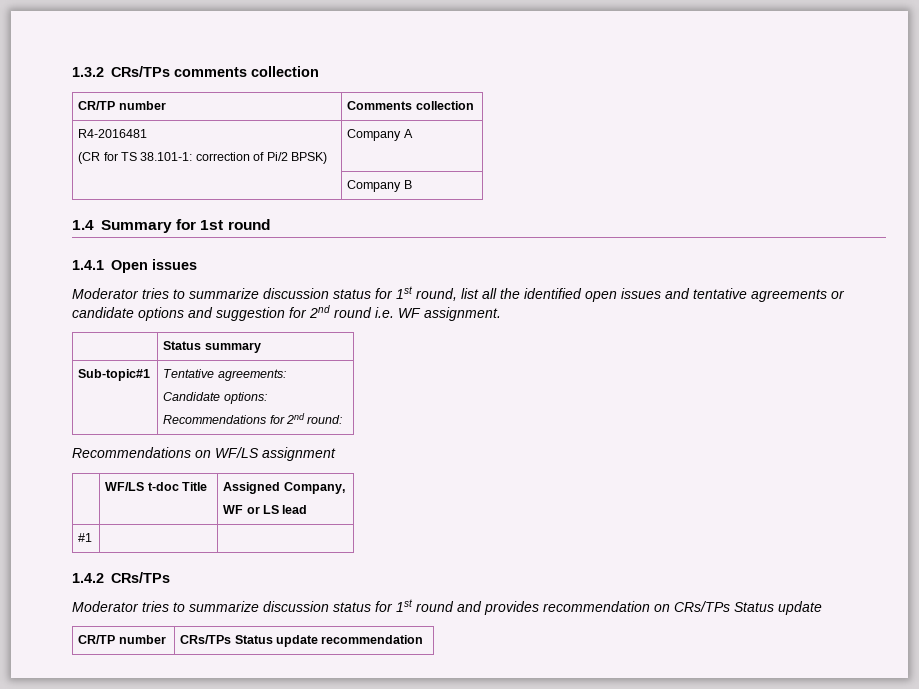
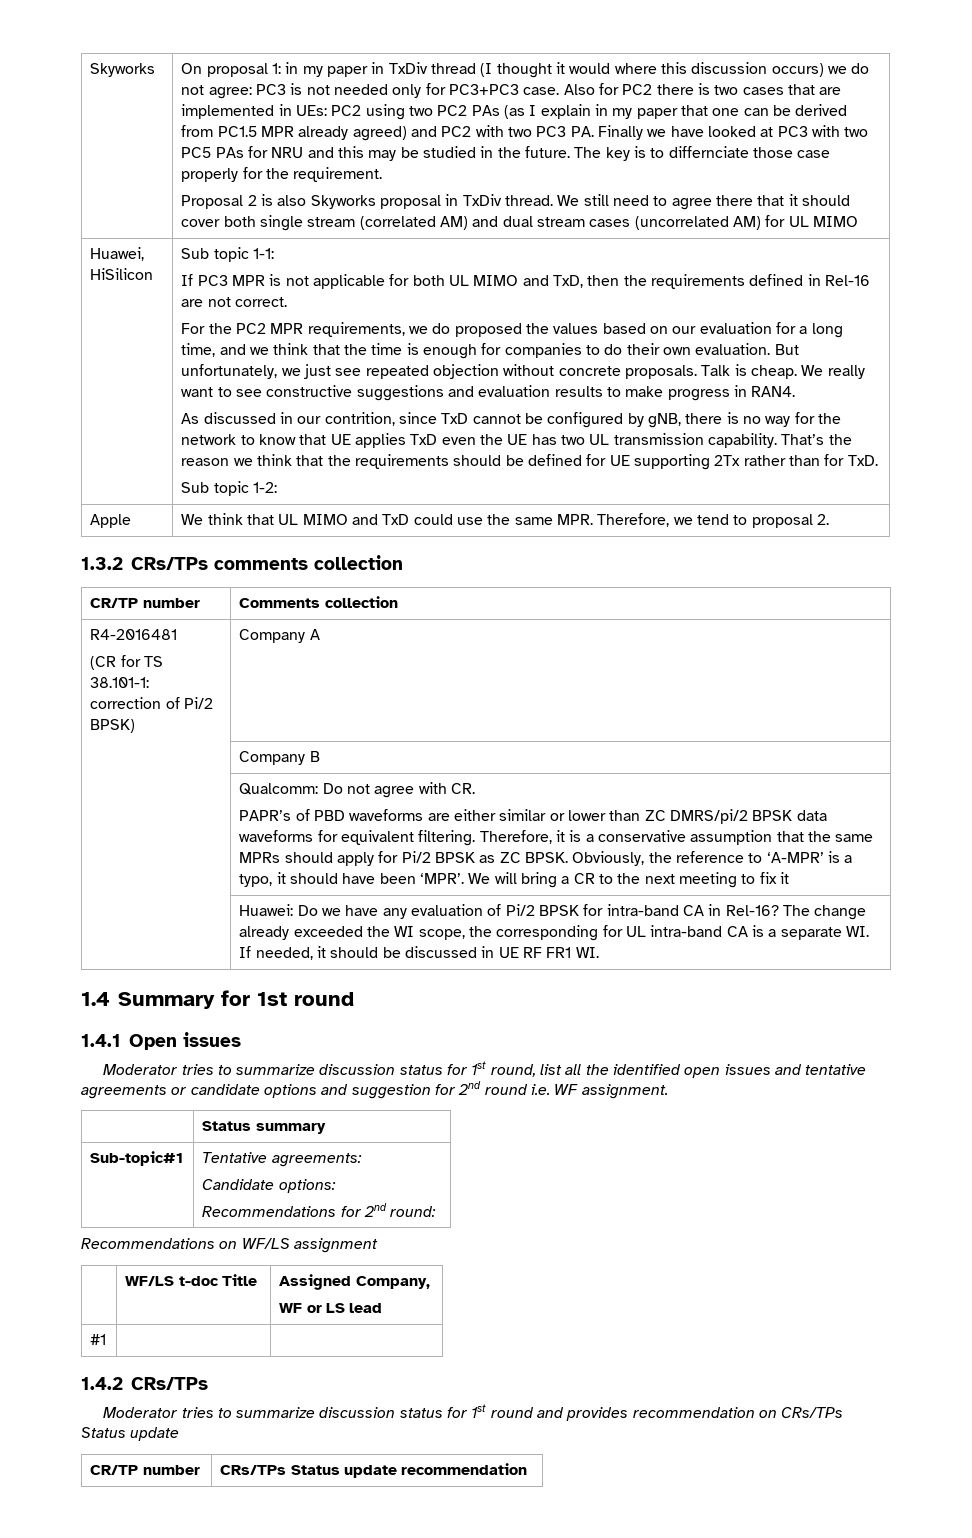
+ Skyworks | On proposal 1: in my paper in TxDiv thread (I thought it would where this discussion occurs) we do not agree: PC3 is not needed only for PC3+PC3 case. Also for PC2 there is two cases that are implemented in UEs: PC2 using two PC2 PAs (as I explain in my paper that one can be derived from PC1.5 MPR already agreed) and PC2 with two PC3 PA. Finally we have looked at PC3 with two PC5 PAs for NRU and this may be studied in the future. The key is to differnciate those case properly for the requirement.
+ Proposal 2 is also Skyworks proposal in TxDiv thread. We still need to agree there that it should cover both single stream (correlated AM) and dual stream cases (uncorrelated AM) for UL MIMO
+ Huawei, HiSilicon | Sub topic 1-1:
+ If PC3 MPR is not applicable for both UL MIMO and TxD, then the requirements defined in Rel-16 are not correct.
+ For the PC2 MPR requirements, we do proposed the values based on our evaluation for a long time, and we think that the time is enough for companies to do their own evaluation. But unfortunately, we just see repeated objection without concrete proposals. Talk is cheap. We really want to see constructive suggestions and evaluation results to make progress in RAN4.
+ As discussed in our contrition, since TxD cannot be configured by gNB, there is no way for the network to know that UE applies TxD even the UE has two UL transmission capability. That’s the reason we think that the requirements should be defined for UE supporting 2Tx rather than for TxD.
+ Sub topic 1-2:
+ Apple | We think that UL MIMO and TxD could use the same MPR. Therefore, we tend to proposal 2.
+ Qualcomm: Do not agree with CR.
+ PAPR’s of PBD waveforms are either similar or lower than ZC DMRS/pi/2 BPSK data waveforms for equivalent filtering. Therefore, it is a conservative assumption that the same MPRs should apply for Pi/2 BPSK as ZC BPSK. Obviously, the reference to ‘A-MPR’ is a typo, it should have been ‘MPR’. We will bring a CR to the next meeting to fix it
+ | Huawei: Do we have any evaluation of Pi/2 BPSK for intra-band CA in Rel-16? The change already exceeded the WI scope, the corresponding for UL intra-band CA is a separate WI. If needed, it should be discussed in UE RF FR1 WI.

